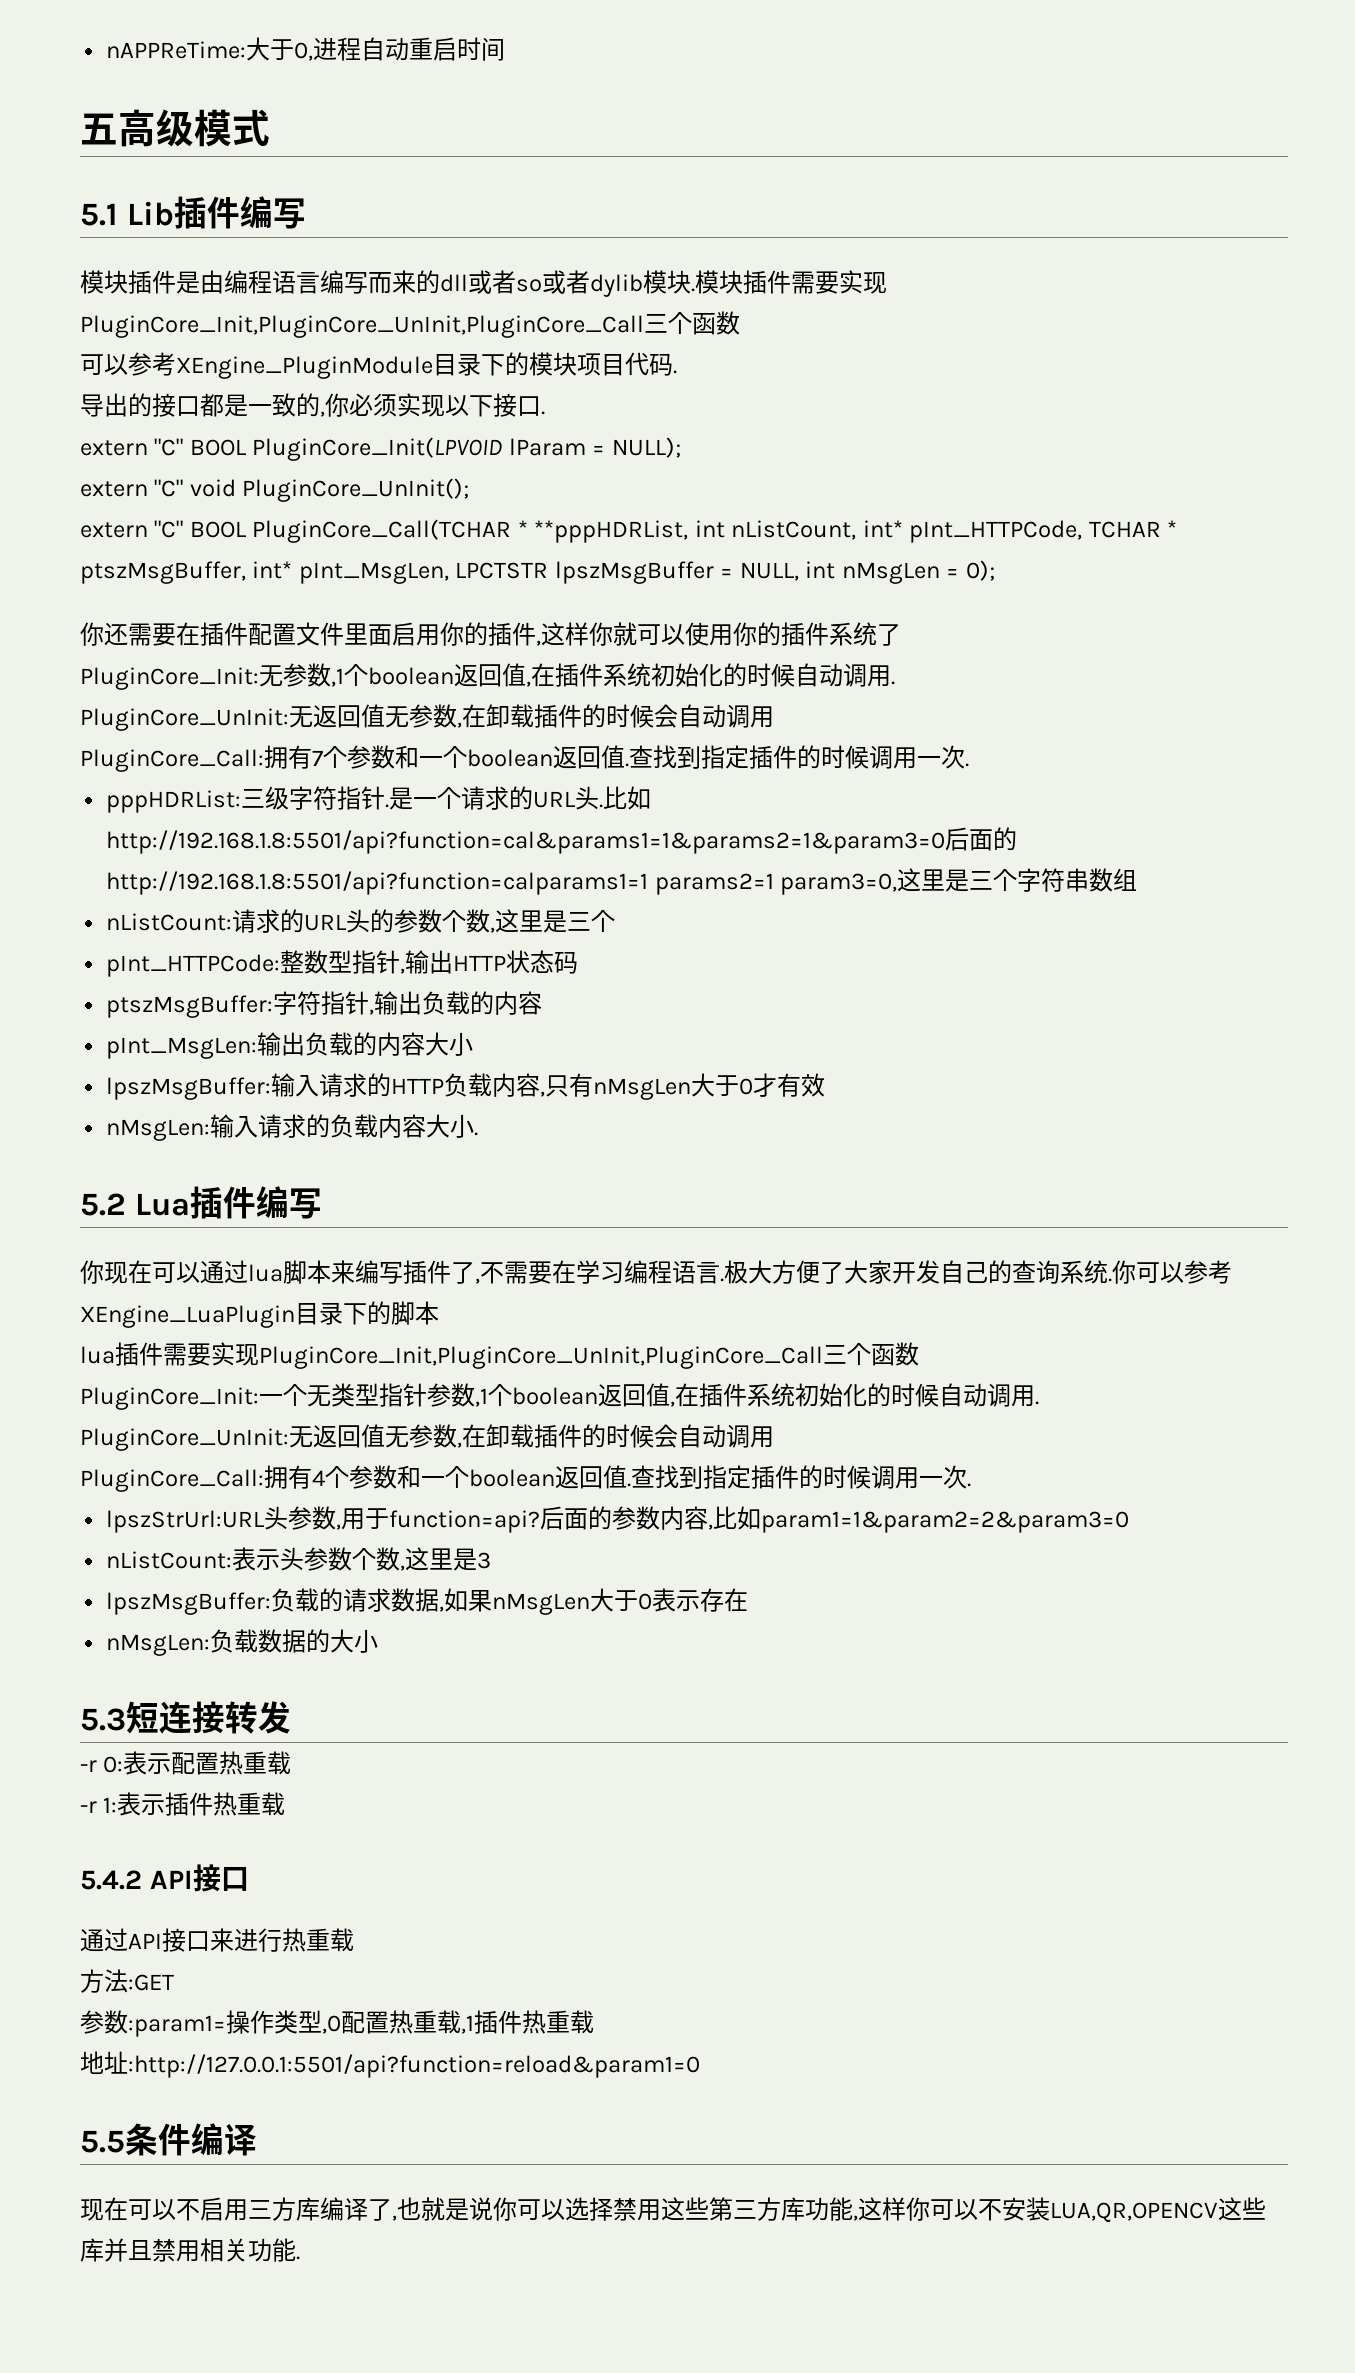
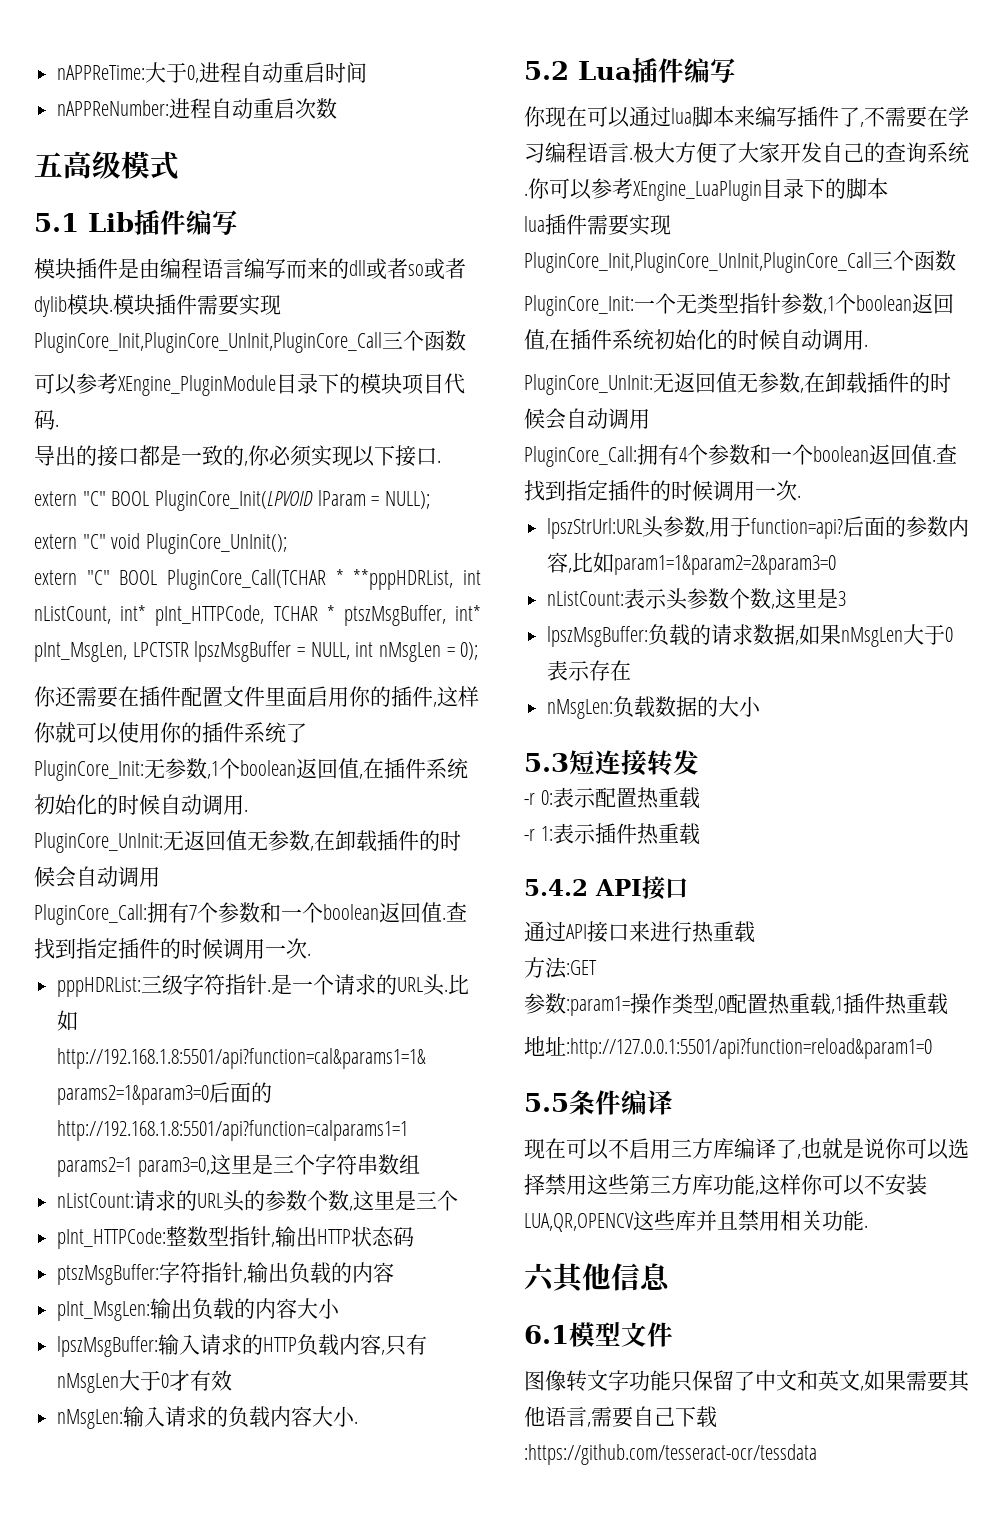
+ nAPPReNumber:进程自动重启次数
+ 六其他信息
+ 6.1模型文件
+ 图像转文字功能只保留了中文和英文,如果需要其他语言,需要自己下载:https://github.com/tesseract-ocr/tessdata

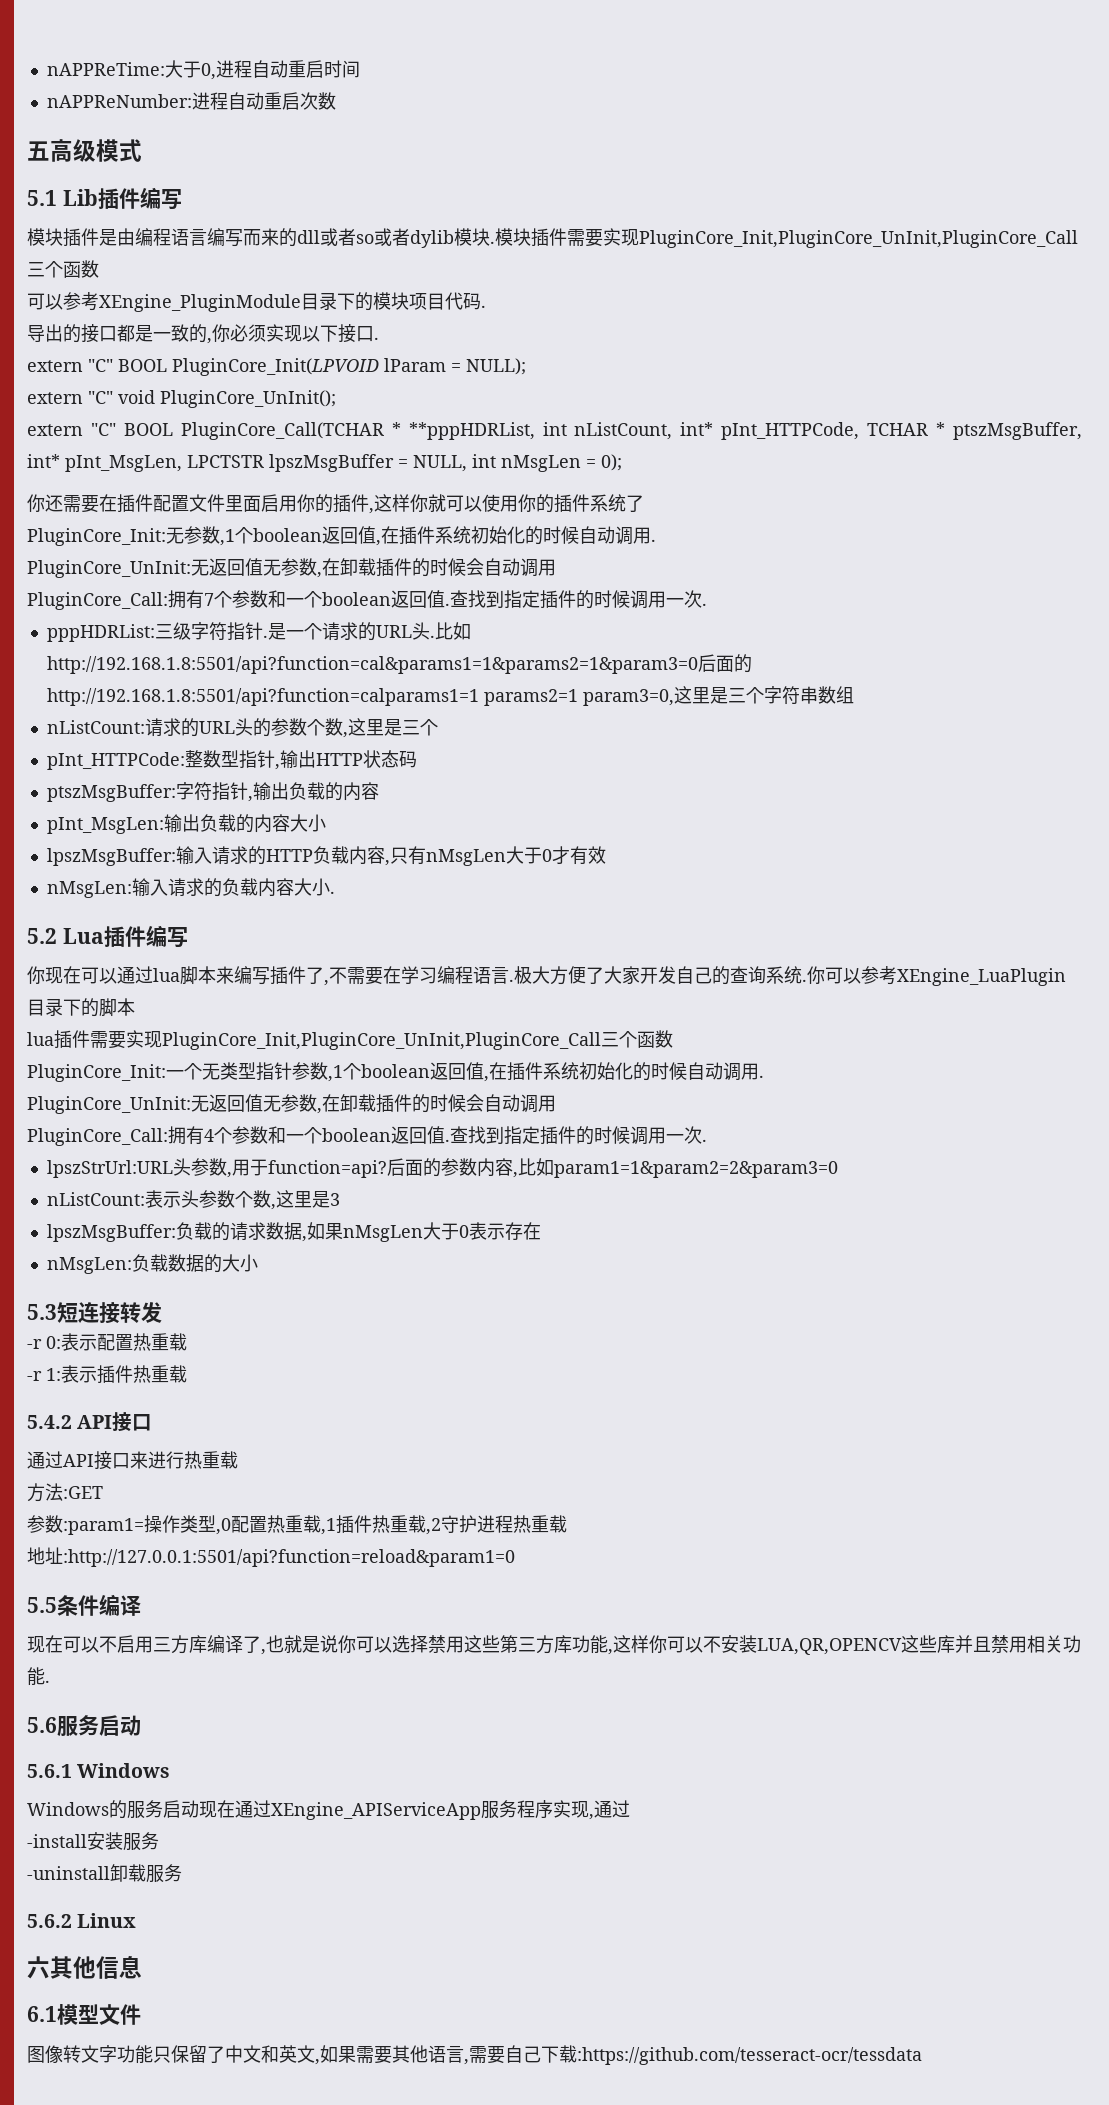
- 参数:param1=操作类型,0配置热重载,1插件热重载
+ 参数:param1=操作类型,0配置热重载,1插件热重载,2守护进程热重载
+ 5.6服务启动
+ 5.6.1 Windows
+ Windows的服务启动现在通过XEngine_APIServiceApp服务程序实现,通过
+ -install安装服务
+ -uninstall卸载服务
+ 5.6.2 Linux

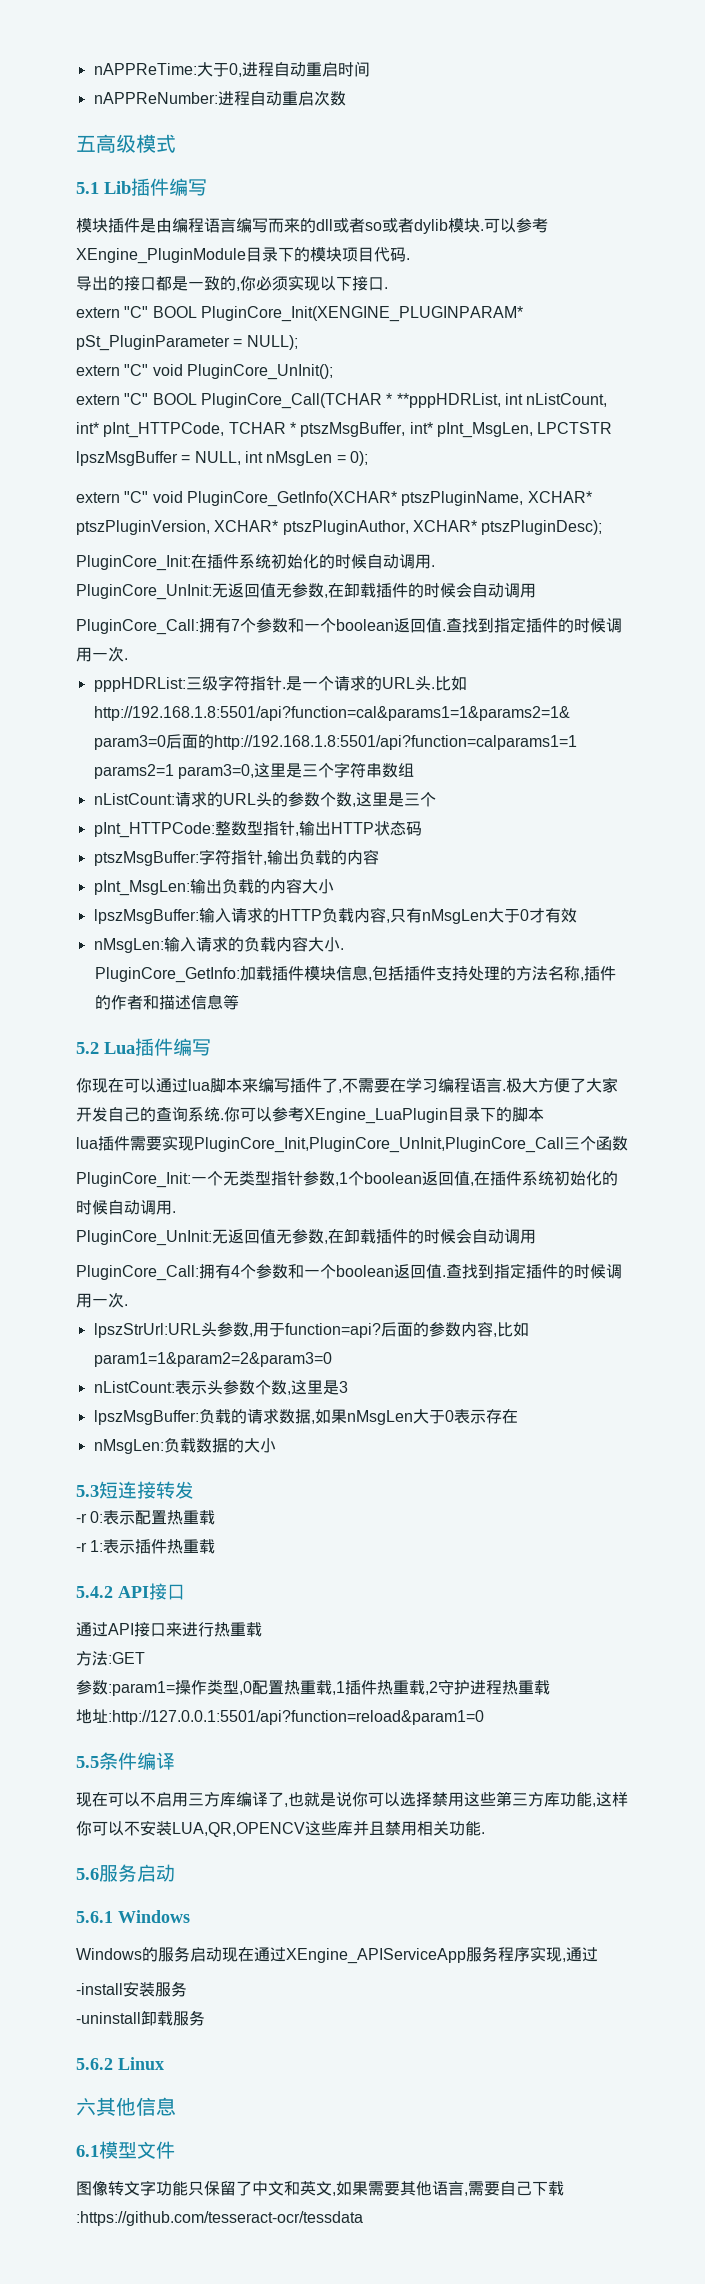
- 模块插件是由编程语言编写而来的dll或者so或者dylib模块.模块插件需要实现PluginCore_Init,PluginCore_UnInit,PluginCore_Call三个函数
- 可以参考XEngine_PluginModule目录下的模块项目代码.
+ 模块插件是由编程语言编写而来的dll或者so或者dylib模块.可以参考XEngine_PluginModule目录下的模块项目代码.
- extern "C" BOOL PluginCore_Init(LPVOID lParam = NULL);
+ extern "C" BOOL PluginCore_Init(XENGINE_PLUGINPARAM* pSt_PluginParameter = NULL);
- 你还需要在插件配置文件里面启用你的插件,这样你就可以使用你的插件系统了
- PluginCore_Init:无参数,1个boolean返回值,在插件系统初始化的时候自动调用.
+ extern "C" void PluginCore_GetInfo(XCHAR* ptszPluginName, XCHAR* ptszPluginVersion, XCHAR* ptszPluginAuthor, XCHAR* ptszPluginDesc);
+ PluginCore_Init:在插件系统初始化的时候自动调用.
+ PluginCore_GetInfo:加载插件模块信息,包括插件支持处理的方法名称,插件的作者和描述信息等

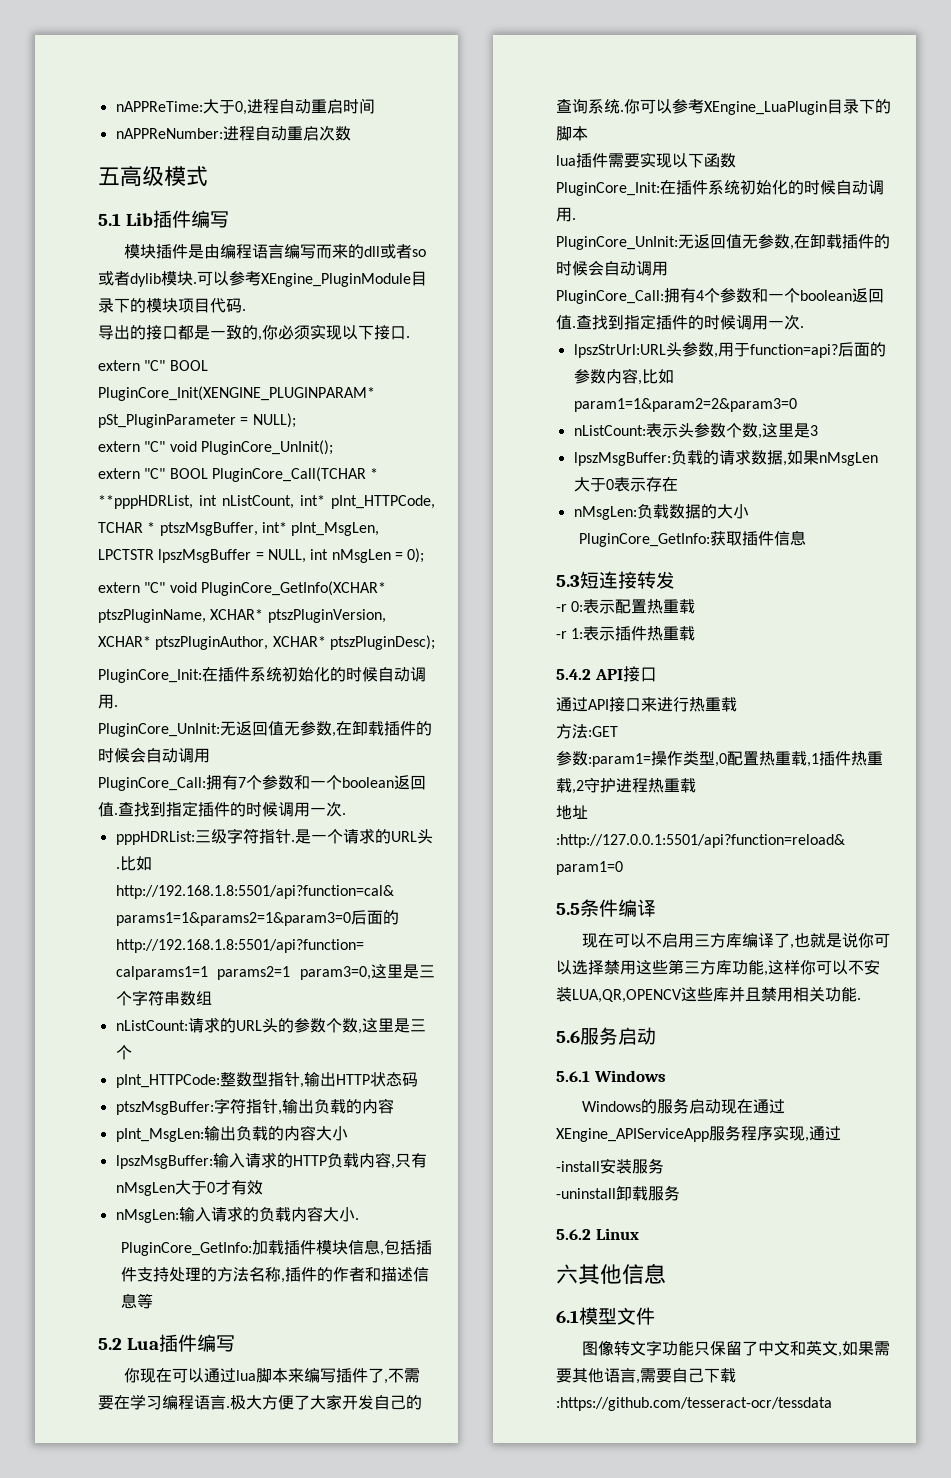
- lua插件需要实现PluginCore_Init,PluginCore_UnInit,PluginCore_Call三个函数
- PluginCore_Init:一个无类型指针参数,1个boolean返回值,在插件系统初始化的时候自动调用.
+ lua插件需要实现以下函数
+ PluginCore_Init:在插件系统初始化的时候自动调用.
+ PluginCore_GetInfo:获取插件信息

